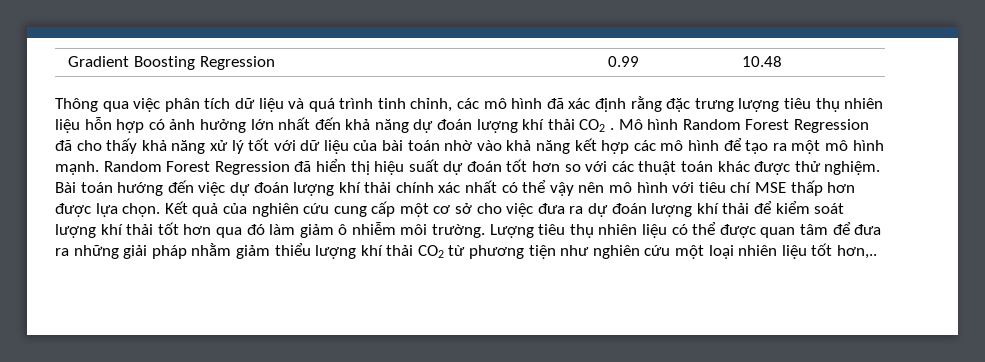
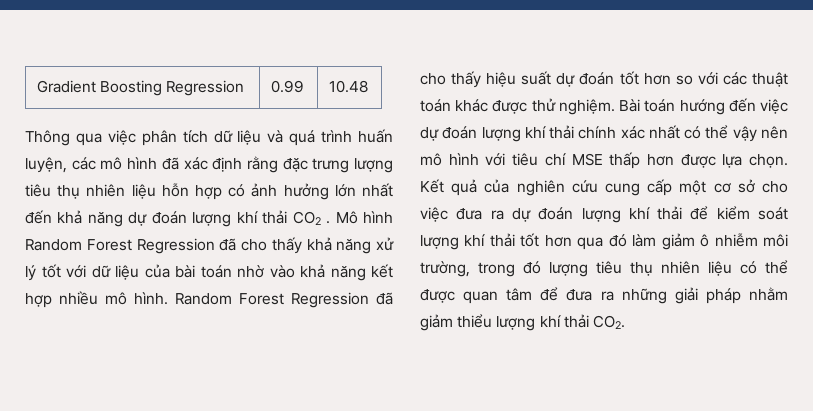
- Thông qua việc phân tích dữ liệu và quá trình tinh chỉnh, các mô hình đã xác định rằng đặc trưng lượng tiêu thụ nhiên liệu hỗn hợp có ảnh hưởng lớn nhất đến khả năng dự đoán lượng khí thải CO2 .
+ Thông qua việc phân tích dữ liệu và quá trình huấn luyện, các mô hình đã xác định rằng đặc trưng lượng tiêu thụ nhiên liệu hỗn hợp có ảnh hưởng lớn nhất đến khả năng dự đoán lượng khí thải CO2 .
- Mô hình Random Forest Regression đã cho thấy khả năng xử lý tốt với dữ liệu của bài toán nhờ vào khả năng kết hợp các mô hình để tạo ra một mô hình mạnh. Random Forest Regression đã hiển thị hiệu suất dự đoán tốt hơn so với các thuật toán khác được thử nghiệm.
+ Mô hình Random Forest Regression đã cho thấy khả năng xử lý tốt với dữ liệu của bài toán nhờ vào khả năng kết hợp nhiều mô hình. Random Forest Regression đã cho thấy hiệu suất dự đoán tốt hơn so với các thuật toán khác được thử nghiệm.
- Kết quả của nghiên cứu cung cấp một cơ sở cho việc đưa ra dự đoán lượng khí thải để kiểm soát lượng khí thải tốt hơn qua đó làm giảm ô nhiễm môi trường. Lượng tiêu thụ nhiên liệu có thể được quan tâm để đưa ra những giải pháp nhằm giảm thiểu lượng khí thải CO2 từ phương tiện như nghiên cứu một loại nhiên liệu tốt hơn,..
+ Kết quả của nghiên cứu cung cấp một cơ sở cho việc đưa ra dự đoán lượng khí thải để kiểm soát lượng khí thải tốt hơn qua đó làm giảm ô nhiễm môi trường, trong đó lượng tiêu thụ nhiên liệu có thể được quan tâm để đưa ra những giải pháp nhằm giảm thiểu lượng khí thải CO2.

